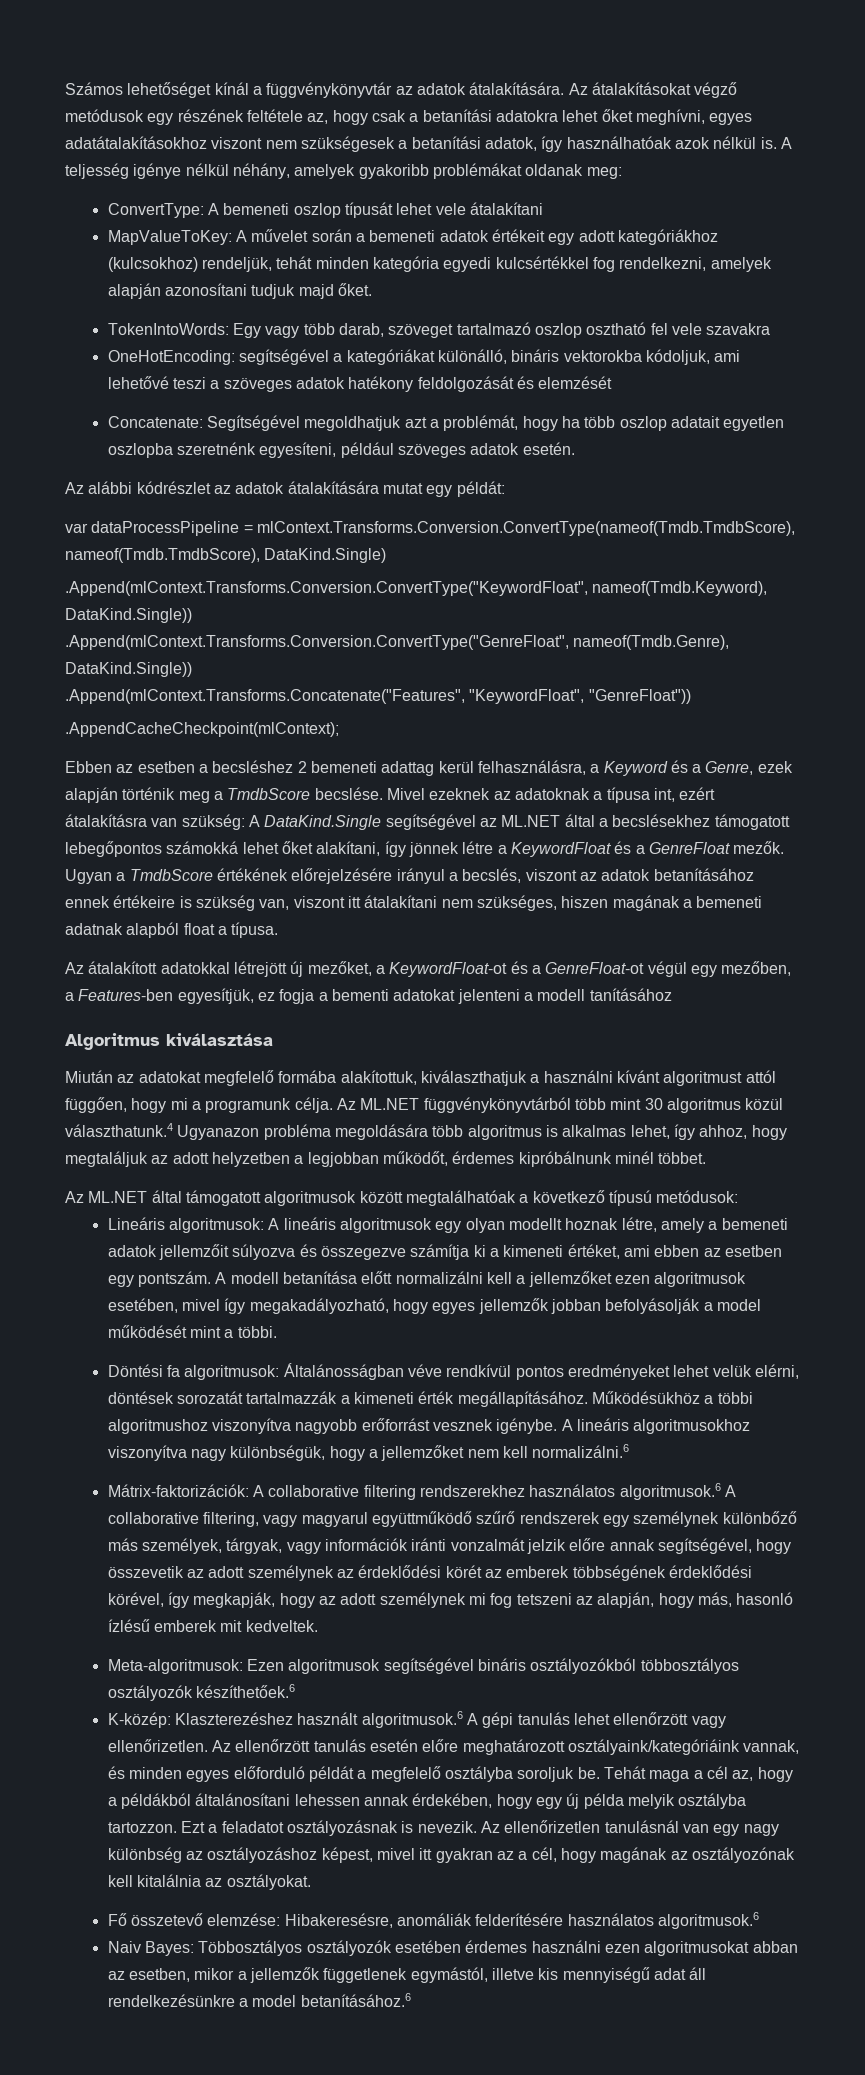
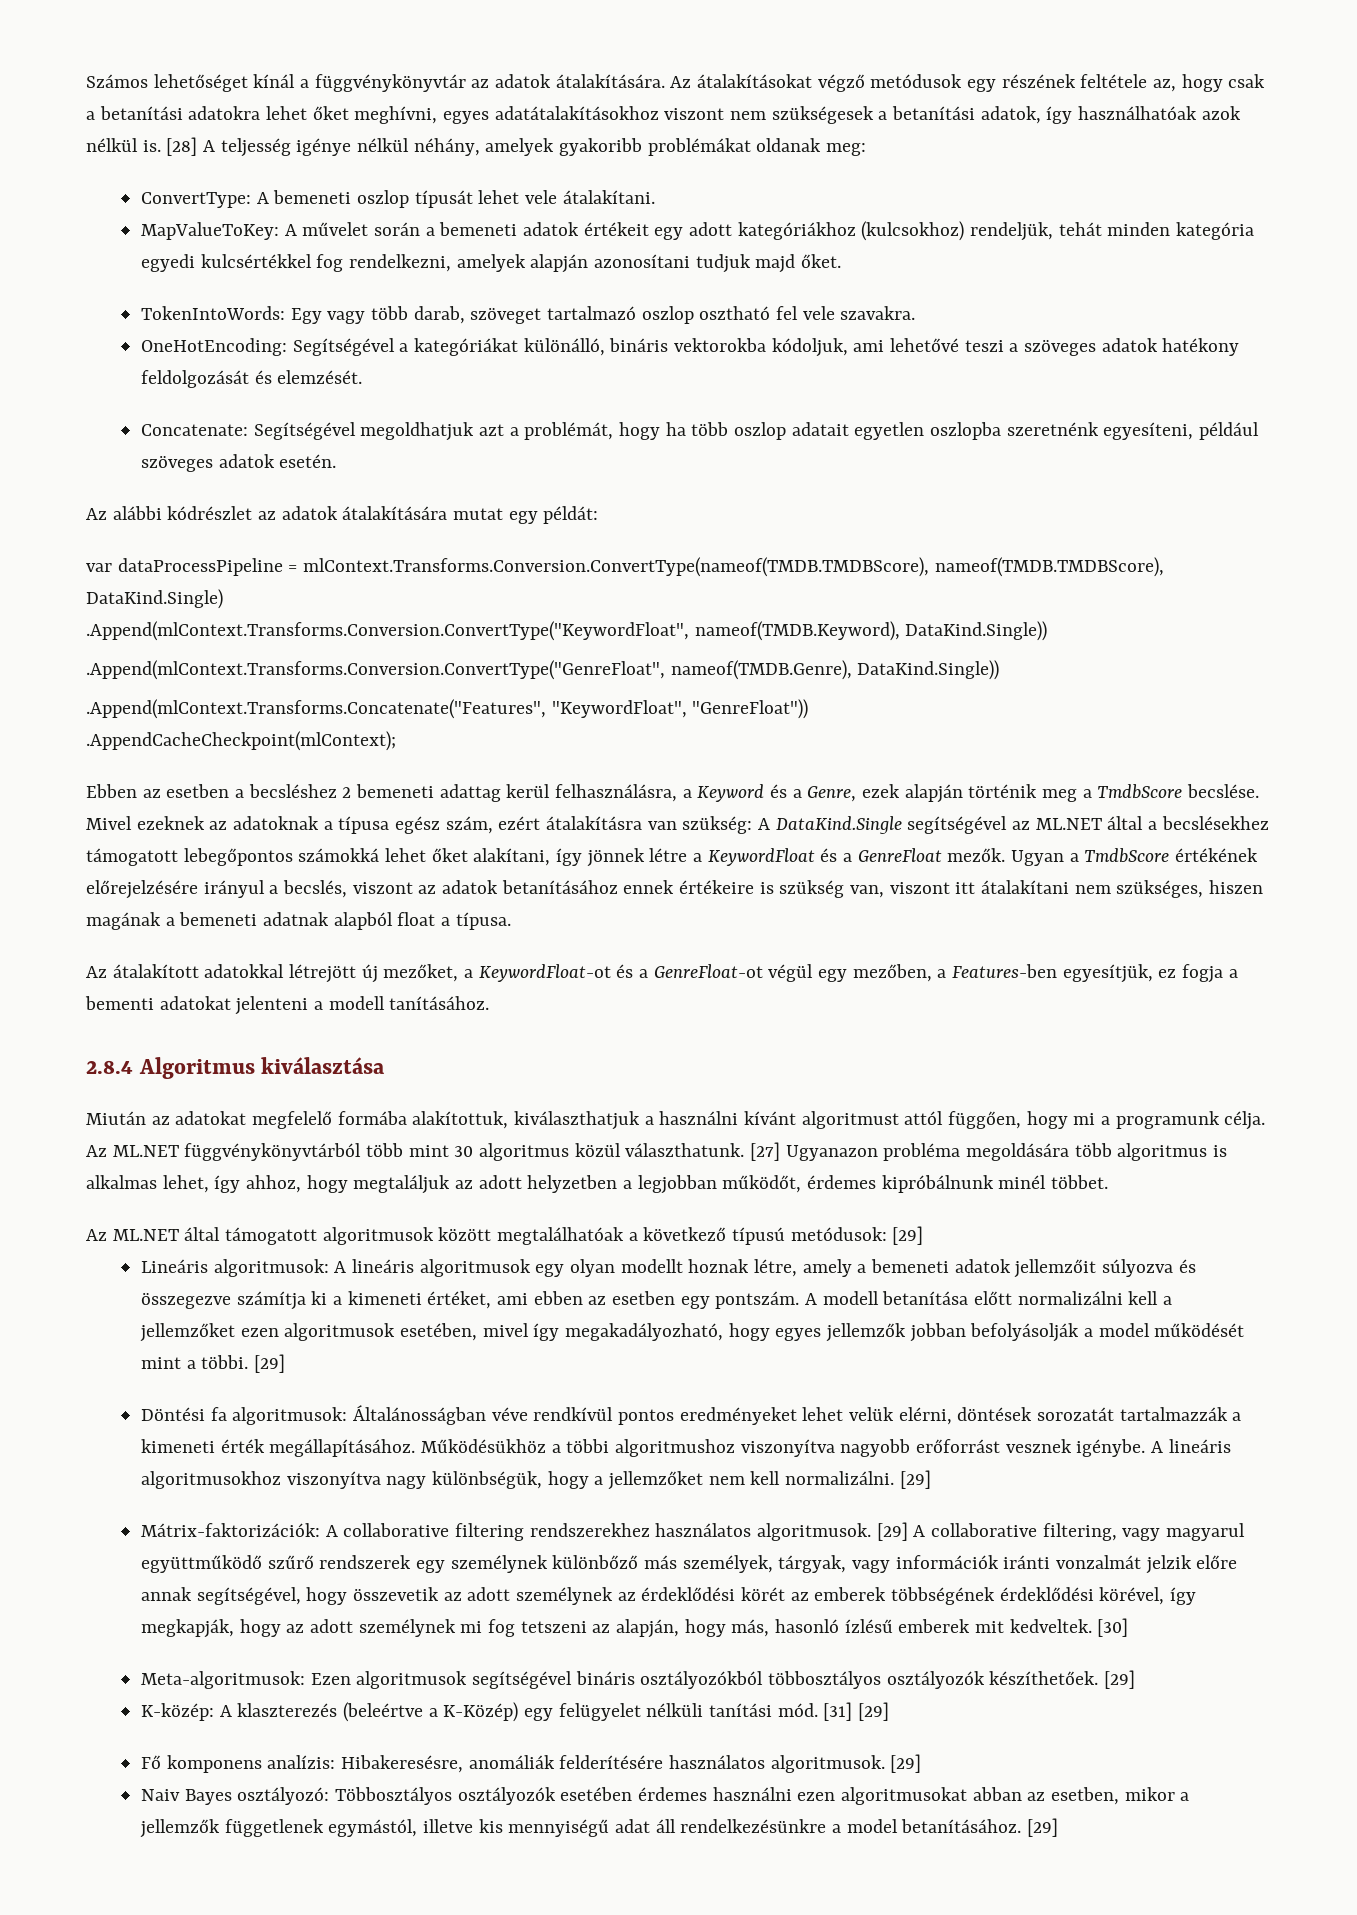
- A teljesség igénye nélkül néhány, amelyek gyakoribb problémákat oldanak meg:
+ [28] A teljesség igénye nélkül néhány, amelyek gyakoribb problémákat oldanak meg:
- ConvertType: A bemeneti oszlop típusát lehet vele átalakítani
+ ConvertType: A bemeneti oszlop típusát lehet vele átalakítani.
- TokenIntoWords: Egy vagy több darab, szöveget tartalmazó oszlop osztható fel vele szavakra
+ TokenIntoWords: Egy vagy több darab, szöveget tartalmazó oszlop osztható fel vele szavakra.
- OneHotEncoding: segítségével a kategóriákat különálló, bináris vektorokba kódoljuk, ami lehetővé teszi a szöveges adatok hatékony feldolgozását és elemzését
+ OneHotEncoding: Segítségével a kategóriákat különálló, bináris vektorokba kódoljuk, ami lehetővé teszi a szöveges adatok hatékony feldolgozását és elemzését.
- var dataProcessPipeline = mlContext.Transforms.Conversion.ConvertType(nameof(Tmdb.TmdbScore), nameof(Tmdb.TmdbScore), DataKind.Single)
+ var dataProcessPipeline = mlContext.Transforms.Conversion.ConvertType(nameof(TMDB.TMDBScore), nameof(TMDB.TMDBScore), DataKind.Single)
- .Append(mlContext.Transforms.Conversion.ConvertType("KeywordFloat", nameof(Tmdb.Keyword), DataKind.Single))
+ .Append(mlContext.Transforms.Conversion.ConvertType("KeywordFloat", nameof(TMDB.Keyword), DataKind.Single))
- .Append(mlContext.Transforms.Conversion.ConvertType("GenreFloat", nameof(Tmdb.Genre), DataKind.Single))
+ .Append(mlContext.Transforms.Conversion.ConvertType("GenreFloat", nameof(TMDB.Genre), DataKind.Single))
- Mivel ezeknek az adatoknak a típusa int, ezért átalakításra van szükség: A DataKind.Single segítségével az ML.NET által a becslésekhez támogatott lebegőpontos számokká lehet őket alakítani, így jönnek létre a KeywordFloat és a GenreFloat mezők.
+ Mivel ezeknek az adatoknak a típusa egész szám, ezért átalakításra van szükség: A DataKind.Single segítségével az ML.NET által a becslésekhez támogatott lebegőpontos számokká lehet őket alakítani, így jönnek létre a KeywordFloat és a GenreFloat mezők.
- Az átalakított adatokkal létrejött új mezőket, a KeywordFloat-ot és a GenreFloat-ot végül egy mezőben, a Features-ben egyesítjük, ez fogja a bementi adatokat jelenteni a modell tanításához
- Algoritmus kiválasztása
+ Az átalakított adatokkal létrejött új mezőket, a KeywordFloat-ot és a GenreFloat-ot végül egy mezőben, a Features-ben egyesítjük, ez fogja a bementi adatokat jelenteni a modell tanításához.
+ 2.8.4 Algoritmus kiválasztása
- Az ML.NET függvénykönyvtárból több mint 30 algoritmus közül választhatunk.4 Ugyanazon probléma megoldására több algoritmus is alkalmas lehet, így ahhoz, hogy megtaláljuk az adott helyzetben a legjobban működőt, érdemes kipróbálnunk minél többet.
+ Az ML.NET függvénykönyvtárból több mint 30 algoritmus közül választhatunk. [27] Ugyanazon probléma megoldására több algoritmus is alkalmas lehet, így ahhoz, hogy megtaláljuk az adott helyzetben a legjobban működőt, érdemes kipróbálnunk minél többet.
- Az ML.NET által támogatott algoritmusok között megtalálhatóak a következő típusú metódusok:
+ Az ML.NET által támogatott algoritmusok között megtalálhatóak a következő típusú metódusok: [29]
- A modell betanítása előtt normalizálni kell a jellemzőket ezen algoritmusok esetében, mivel így megakadályozható, hogy egyes jellemzők jobban befolyásolják a model működését mint a többi.
+ A modell betanítása előtt normalizálni kell a jellemzőket ezen algoritmusok esetében, mivel így megakadályozható, hogy egyes jellemzők jobban befolyásolják a model működését mint a többi. [29]
- A lineáris algoritmusokhoz viszonyítva nagy különbségük, hogy a jellemzőket nem kell normalizálni.6
+ A lineáris algoritmusokhoz viszonyítva nagy különbségük, hogy a jellemzőket nem kell normalizálni. [29]
- Mátrix-faktorizációk: A collaborative filtering rendszerekhez használatos algoritmusok.6 A collaborative filtering, vagy magyarul együttműködő szűrő rendszerek egy személynek különbőző más személyek, tárgyak, vagy információk iránti vonzalmát jelzik előre annak segítségével, hogy összevetik az adott személynek az érdeklődési körét az emberek többségének érdeklődési körével, így megkapják, hogy az adott személynek mi fog tetszeni az alapján, hogy más, hasonló ízlésű emberek mit kedveltek.
+ Mátrix-faktorizációk: A collaborative filtering rendszerekhez használatos algoritmusok. [29] A collaborative filtering, vagy magyarul együttműködő szűrő rendszerek egy személynek különbőző más személyek, tárgyak, vagy információk iránti vonzalmát jelzik előre annak segítségével, hogy összevetik az adott személynek az érdeklődési körét az emberek többségének érdeklődési körével, így megkapják, hogy az adott személynek mi fog tetszeni az alapján, hogy más, hasonló ízlésű emberek mit kedveltek. [30]
- Meta-algoritmusok: Ezen algoritmusok segítségével bináris osztályozókból többosztályos osztályozók készíthetőek.6
+ Meta-algoritmusok: Ezen algoritmusok segítségével bináris osztályozókból többosztályos osztályozók készíthetőek. [29]
- K-közép: Klaszterezéshez használt algoritmusok.6 A gépi tanulás lehet ellenőrzött vagy ellenőrizetlen. Az ellenőrzött tanulás esetén előre meghatározott osztályaink/kategóriáink vannak, és minden egyes előforduló példát a megfelelő osztályba soroljuk be. Tehát maga a cél az, hogy a példákból általánosítani lehessen annak érdekében, hogy egy új példa melyik osztályba tartozzon. Ezt a feladatot osztályozásnak is nevezik. Az ellenőrizetlen tanulásnál van egy nagy különbség az osztályozáshoz képest, mivel itt gyakran az a cél, hogy magának az osztályozónak kell kitalálnia az osztályokat.
+ K-közép: A klaszterezés (beleértve a K-Közép) egy felügyelet nélküli tanítási mód. [31] [29]
- Fő összetevő elemzése: Hibakeresésre, anomáliák felderítésére használatos algoritmusok.6
+ Fő komponens analízis: Hibakeresésre, anomáliák felderítésére használatos algoritmusok. [29]
- Naiv Bayes: Többosztályos osztályozók esetében érdemes használni ezen algoritmusokat abban az esetben, mikor a jellemzők függetlenek egymástól, illetve kis mennyiségű adat áll rendelkezésünkre a model betanításához.6
+ Naiv Bayes osztályozó: Többosztályos osztályozók esetében érdemes használni ezen algoritmusokat abban az esetben, mikor a jellemzők függetlenek egymástól, illetve kis mennyiségű adat áll rendelkezésünkre a model betanításához. [29]

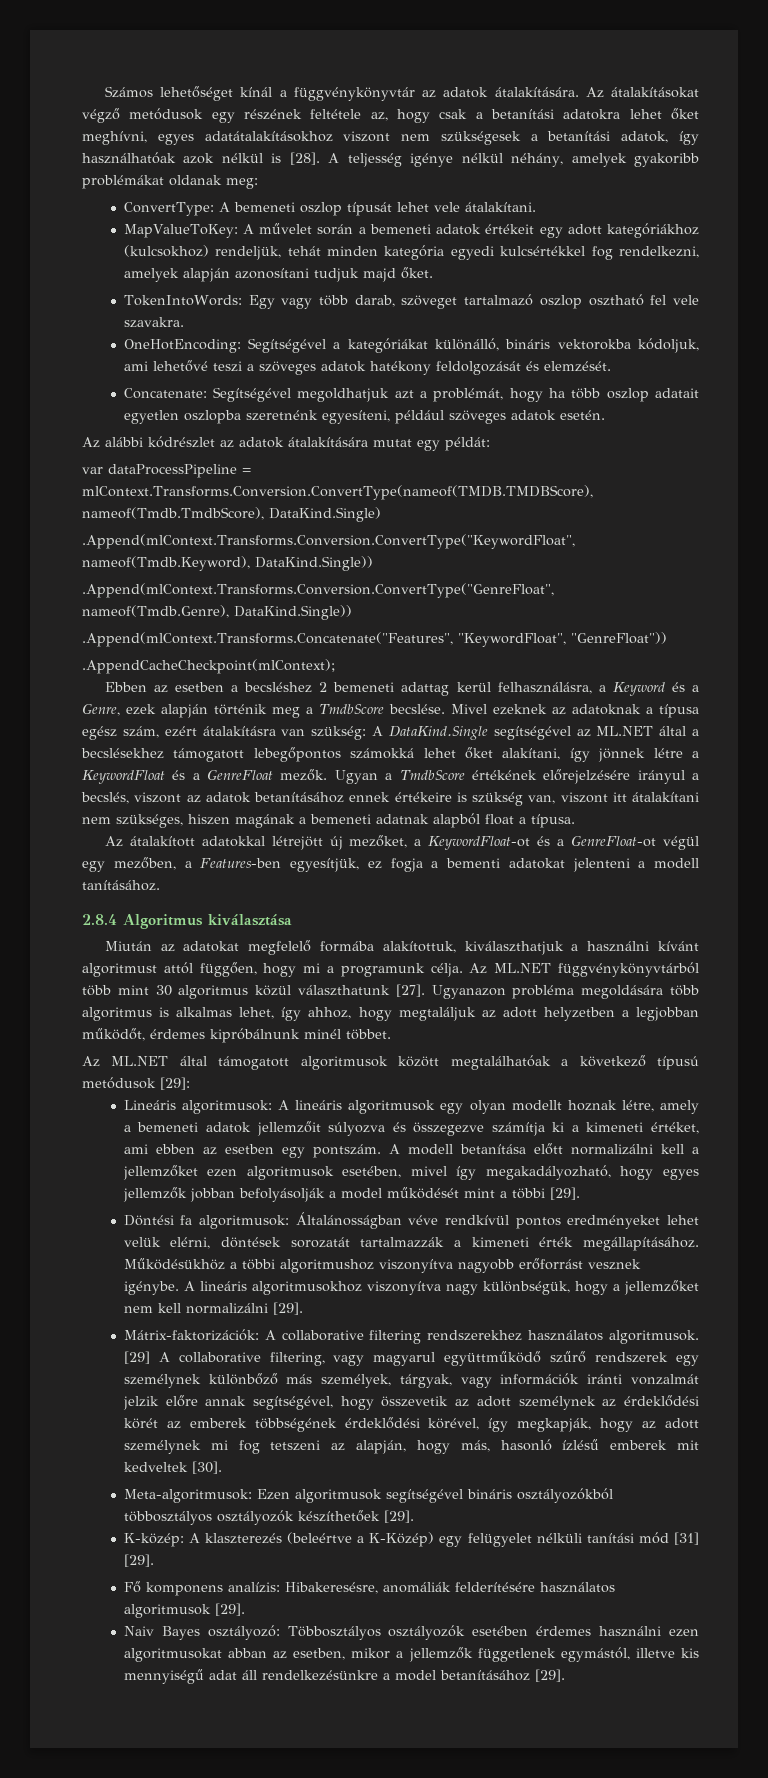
- Az átalakításokat végző metódusok egy részének feltétele az, hogy csak a betanítási adatokra lehet őket meghívni, egyes adatátalakításokhoz viszont nem szükségesek a betanítási adatok, így használhatóak azok nélkül is. [28] A teljesség igénye nélkül néhány, amelyek gyakoribb problémákat oldanak meg:
+ Az átalakításokat végző metódusok egy részének feltétele az, hogy csak a betanítási adatokra lehet őket meghívni, egyes adatátalakításokhoz viszont nem szükségesek a betanítási adatok, így használhatóak azok nélkül is [28]. A teljesség igénye nélkül néhány, amelyek gyakoribb problémákat oldanak meg:
- var dataProcessPipeline = mlContext.Transforms.Conversion.ConvertType(nameof(TMDB.TMDBScore), nameof(TMDB.TMDBScore), DataKind.Single)
+ var dataProcessPipeline = mlContext.Transforms.Conversion.ConvertType(nameof(TMDB.TMDBScore), nameof(Tmdb.TmdbScore), DataKind.Single)
- .Append(mlContext.Transforms.Conversion.ConvertType("KeywordFloat", nameof(TMDB.Keyword), DataKind.Single))
+ .Append(mlContext.Transforms.Conversion.ConvertType("KeywordFloat", nameof(Tmdb.Keyword), DataKind.Single))
- .Append(mlContext.Transforms.Conversion.ConvertType("GenreFloat", nameof(TMDB.Genre), DataKind.Single))
+ .Append(mlContext.Transforms.Conversion.ConvertType("GenreFloat", nameof(Tmdb.Genre), DataKind.Single))
- Az ML.NET függvénykönyvtárból több mint 30 algoritmus közül választhatunk. [27] Ugyanazon probléma megoldására több algoritmus is alkalmas lehet, így ahhoz, hogy megtaláljuk az adott helyzetben a legjobban működőt, érdemes kipróbálnunk minél többet.
+ Az ML.NET függvénykönyvtárból több mint 30 algoritmus közül választhatunk [27]. Ugyanazon probléma megoldására több algoritmus is alkalmas lehet, így ahhoz, hogy megtaláljuk az adott helyzetben a legjobban működőt, érdemes kipróbálnunk minél többet.
- Az ML.NET által támogatott algoritmusok között megtalálhatóak a következő típusú metódusok: [29]
+ Az ML.NET által támogatott algoritmusok között megtalálhatóak a következő típusú metódusok [29]:
- A modell betanítása előtt normalizálni kell a jellemzőket ezen algoritmusok esetében, mivel így megakadályozható, hogy egyes jellemzők jobban befolyásolják a model működését mint a többi. [29]
+ A modell betanítása előtt normalizálni kell a jellemzőket ezen algoritmusok esetében, mivel így megakadályozható, hogy egyes jellemzők jobban befolyásolják a model működését mint a többi [29].
- A lineáris algoritmusokhoz viszonyítva nagy különbségük, hogy a jellemzőket nem kell normalizálni. [29]
+ A lineáris algoritmusokhoz viszonyítva nagy különbségük, hogy a jellemzőket nem kell normalizálni [29].
- [29] A collaborative filtering, vagy magyarul együttműködő szűrő rendszerek egy személynek különbőző más személyek, tárgyak, vagy információk iránti vonzalmát jelzik előre annak segítségével, hogy összevetik az adott személynek az érdeklődési körét az emberek többségének érdeklődési körével, így megkapják, hogy az adott személynek mi fog tetszeni az alapján, hogy más, hasonló ízlésű emberek mit kedveltek. [30]
+ [29] A collaborative filtering, vagy magyarul együttműködő szűrő rendszerek egy személynek különbőző más személyek, tárgyak, vagy információk iránti vonzalmát jelzik előre annak segítségével, hogy összevetik az adott személynek az érdeklődési körét az emberek többségének érdeklődési körével, így megkapják, hogy az adott személynek mi fog tetszeni az alapján, hogy más, hasonló ízlésű emberek mit kedveltek [30].
- Meta-algoritmusok: Ezen algoritmusok segítségével bináris osztályozókból többosztályos osztályozók készíthetőek. [29]
+ Meta-algoritmusok: Ezen algoritmusok segítségével bináris osztályozókból többosztályos osztályozók készíthetőek [29].
- K-közép: A klaszterezés (beleértve a K-Közép) egy felügyelet nélküli tanítási mód. [31] [29]
+ K-közép: A klaszterezés (beleértve a K-Közép) egy felügyelet nélküli tanítási mód [31] [29].
- Fő komponens analízis: Hibakeresésre, anomáliák felderítésére használatos algoritmusok. [29]
+ Fő komponens analízis: Hibakeresésre, anomáliák felderítésére használatos algoritmusok [29].
- Naiv Bayes osztályozó: Többosztályos osztályozók esetében érdemes használni ezen algoritmusokat abban az esetben, mikor a jellemzők függetlenek egymástól, illetve kis mennyiségű adat áll rendelkezésünkre a model betanításához. [29]
+ Naiv Bayes osztályozó: Többosztályos osztályozók esetében érdemes használni ezen algoritmusokat abban az esetben, mikor a jellemzők függetlenek egymástól, illetve kis mennyiségű adat áll rendelkezésünkre a model betanításához [29].

